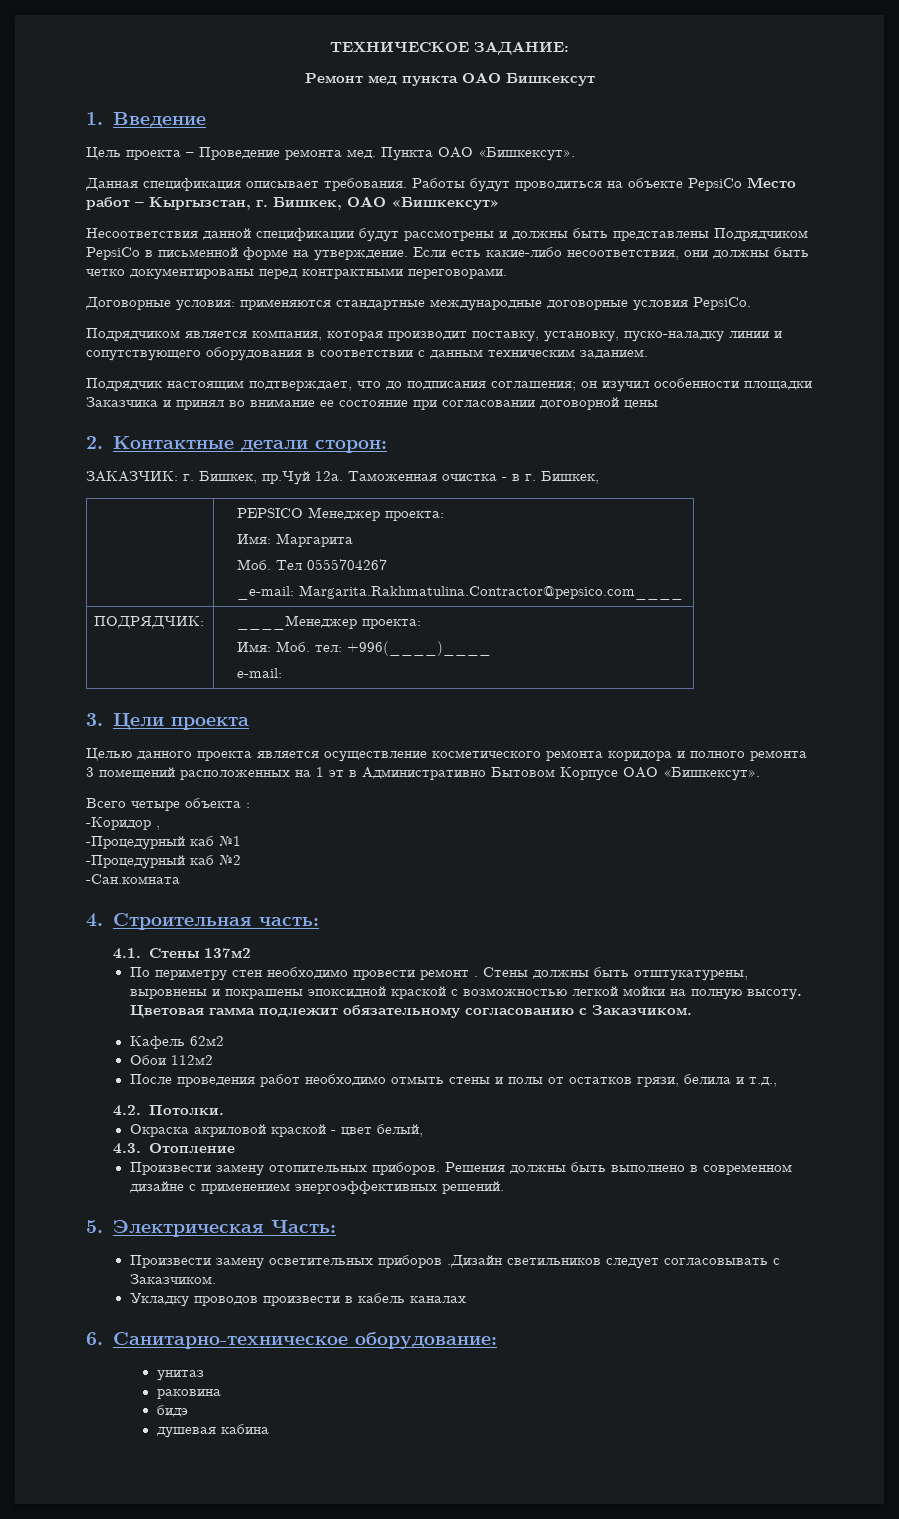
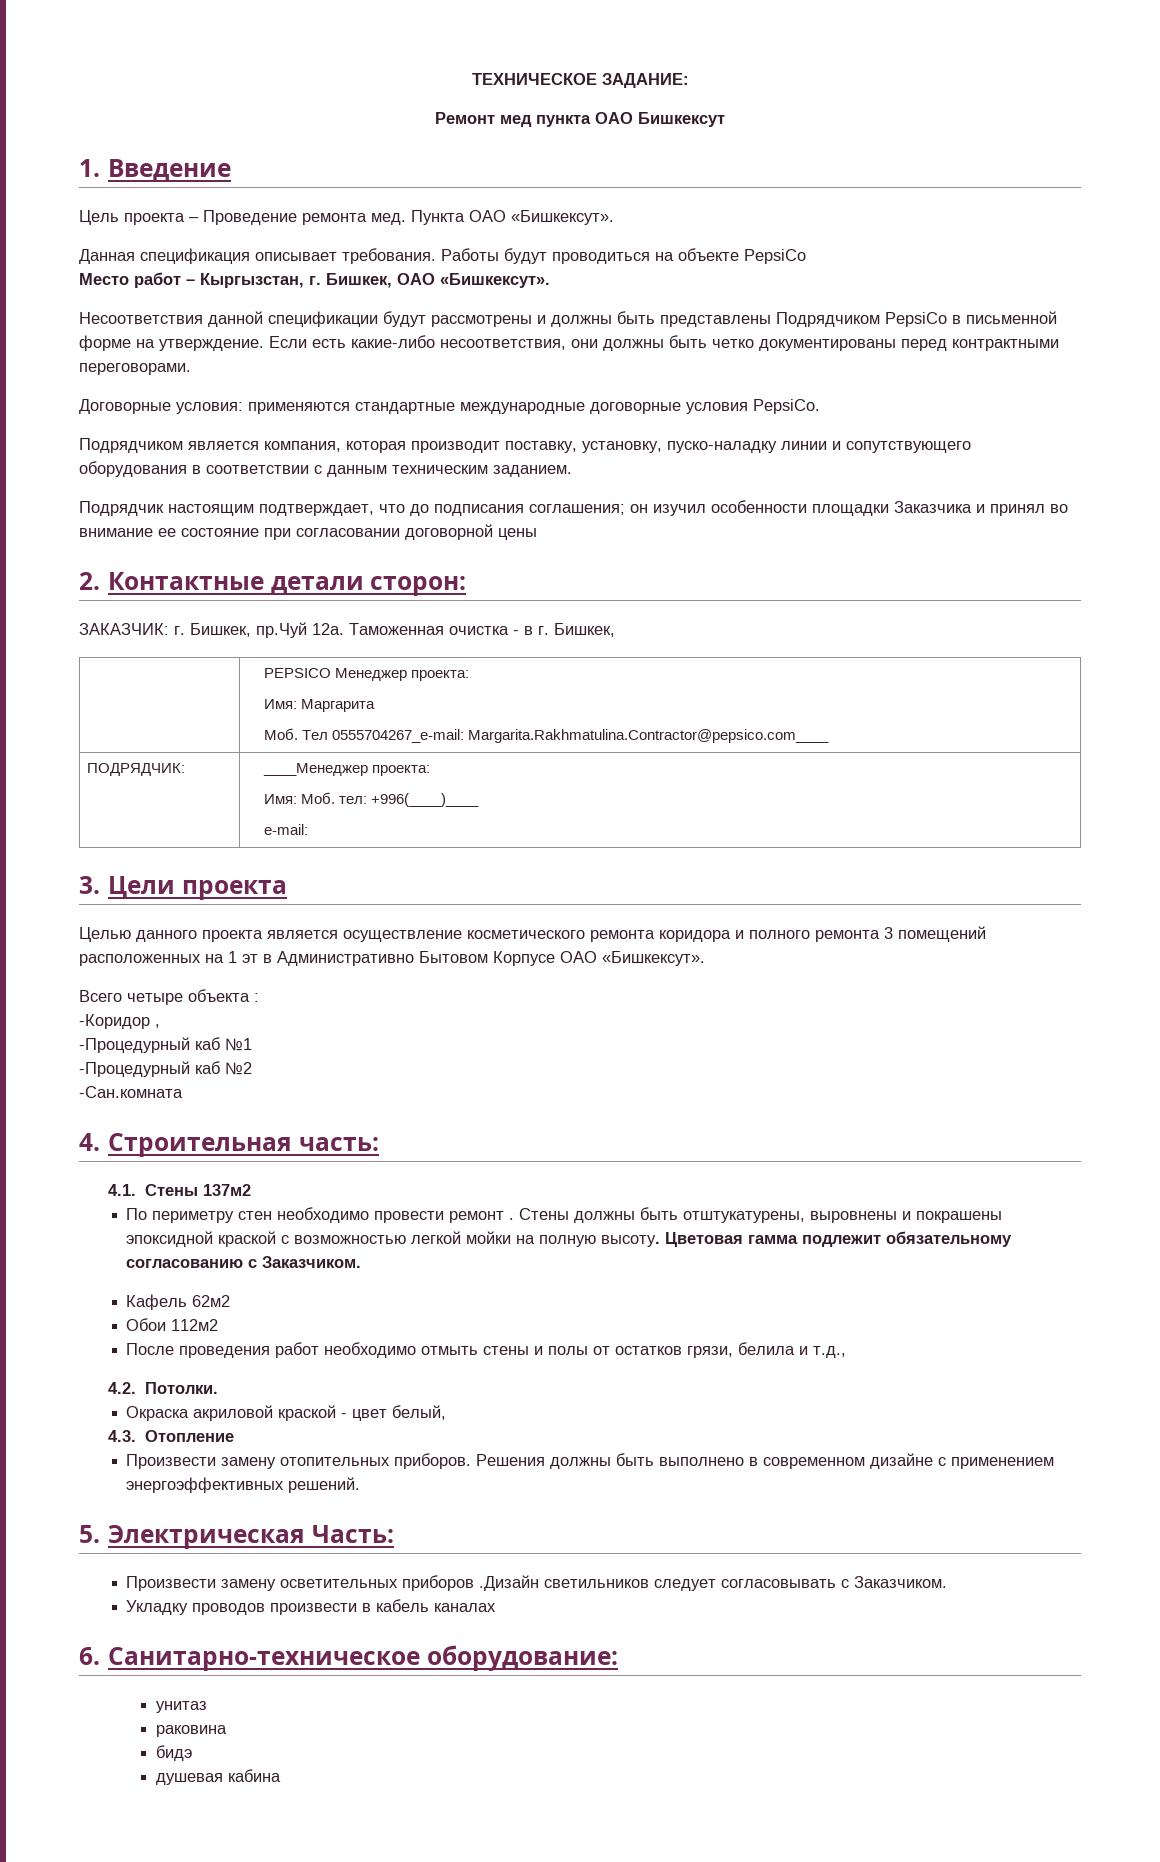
- Работы будут проводиться на объекте PepsiCo Место работ – Кыргызстан, г. Бишкек, ОАО «Бишкексут»
+ Работы будут проводиться на объекте PepsiCo
+ Место работ – Кыргызстан, г. Бишкек, ОАО «Бишкексут».
  | PEPSICO Менеджер проекта:
  Имя: Маргарита
- Моб. Тел 0555704267
- _e-mail: Мargarita.Rakhmatulina.Contractor@pepsico.com____
+ Моб. Тел 0555704267_e-mail: Мargarita.Rakhmatulina.Contractor@pepsico.com____

